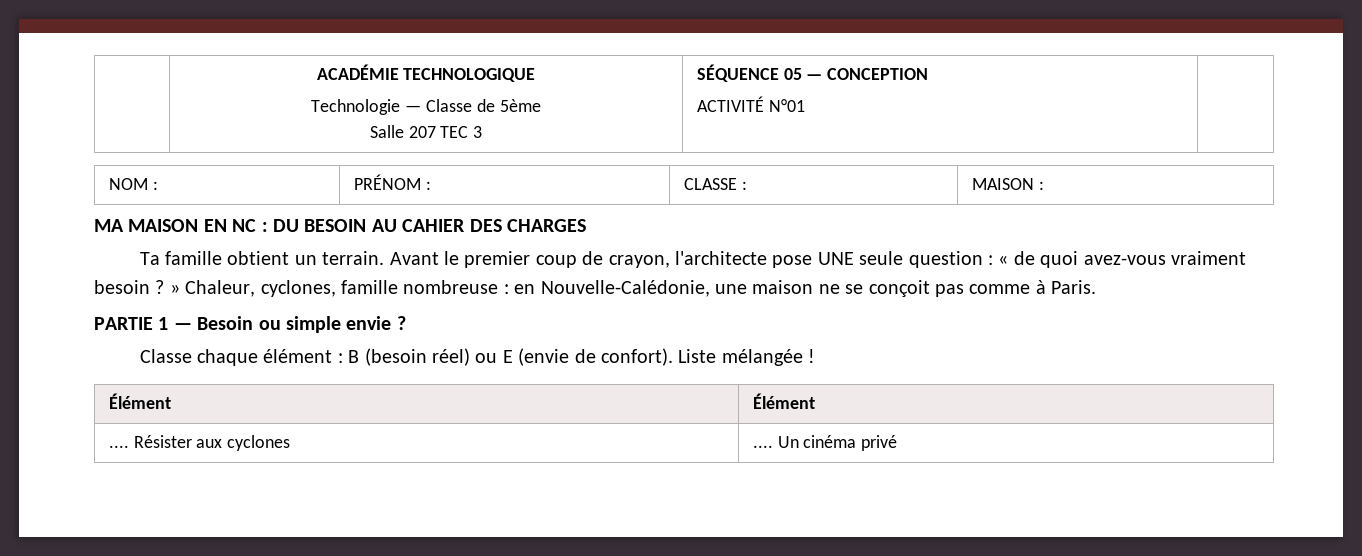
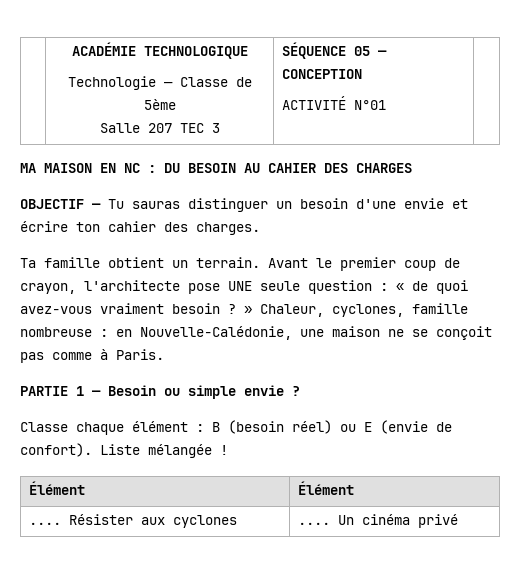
- NOM : | PRÉNOM : | CLASSE : | MAISON :
+ OBJECTIF — Tu sauras distinguer un besoin d'une envie et écrire ton cahier des charges.

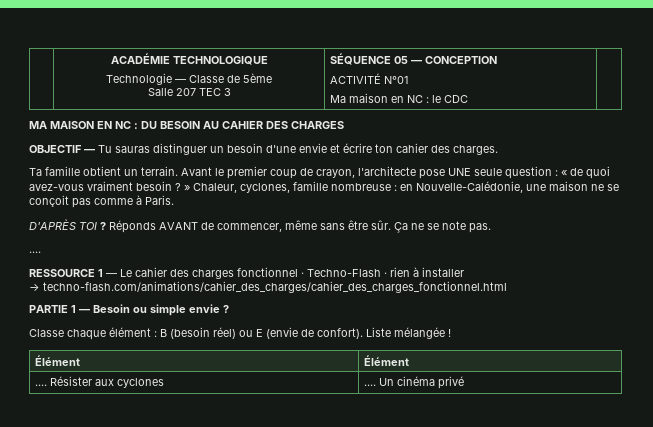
  | ACADÉMIE TECHNOLOGIQUE
  Technologie — Classe de 5ème
  Salle 207 TEC 3 | SÉQUENCE 05 — CONCEPTION
- ACTIVITÉ N°01 |
+ ACTIVITÉ N°01
+ Ma maison en NC : le CDC |
+ D'APRÈS TOI ? Réponds AVANT de commencer, même sans être sûr. Ça ne se note pas.
+ ....
+ RESSOURCE 1 — Le cahier des charges fonctionnel · Techno-Flash · rien à installer
+ → techno-flash.com/animations/cahier_des_charges/cahier_des_charges_fonctionnel.html

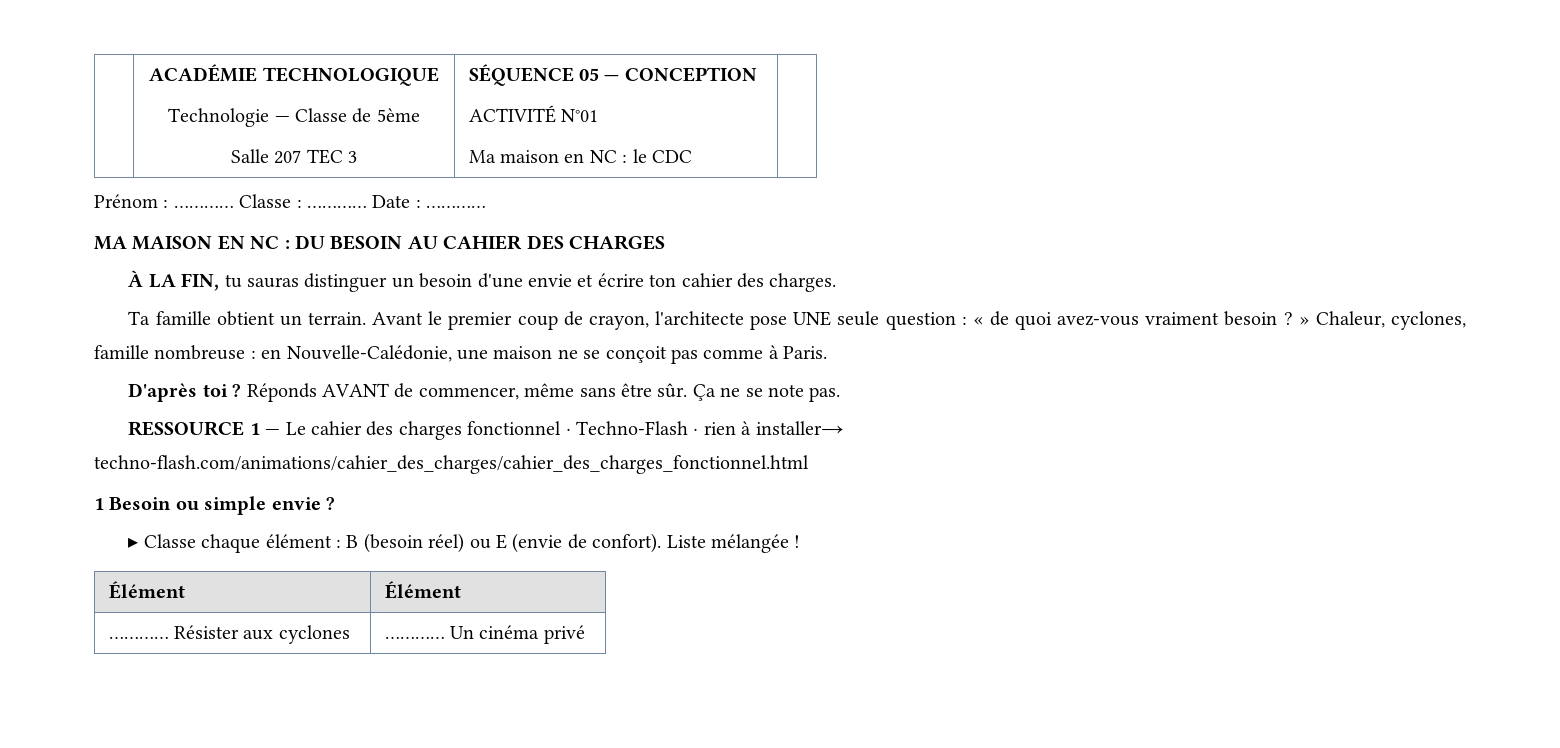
+ Prénom : ………… Classe : ………… Date : …………
- OBJECTIF — Tu sauras distinguer un besoin d'une envie et écrire ton cahier des charges.
+ À LA FIN, tu sauras distinguer un besoin d'une envie et écrire ton cahier des charges.
- D'APRÈS TOI ?
+ D'après toi ?
  Ça ne se note pas.
- ....
- RESSOURCE 1 — Le cahier des charges fonctionnel · Techno-Flash · rien à installer
- → techno-flash.com/animations/cahier_des_charges/cahier_des_charges_fonctionnel.html
+ RESSOURCE 1 — Le cahier des charges fonctionnel · Techno-Flash · rien à installer→ techno-flash.com/animations/cahier_des_charges/cahier_des_charges_fonctionnel.html
- PARTIE 1 — Besoin ou simple envie ?
+ 1 Besoin ou simple envie ?
- Classe chaque élément : B (besoin réel) ou E (envie de confort).
+ ▸ Classe chaque élément : B (besoin réel) ou E (envie de confort).
- .... Résister aux cyclones | .... Un cinéma privé
+ ………… Résister aux cyclones | ………… Un cinéma privé

